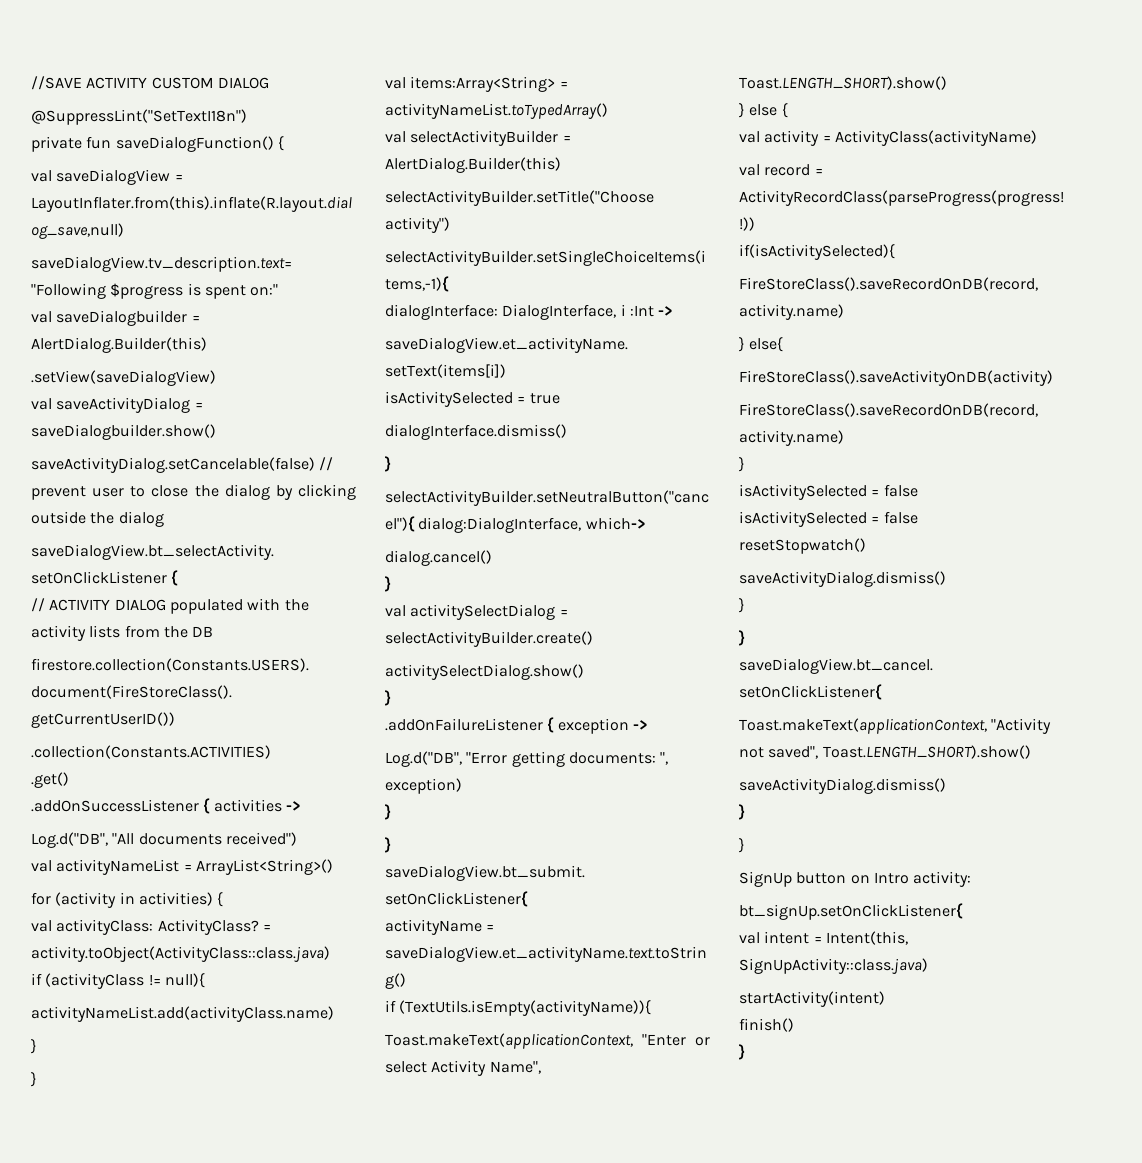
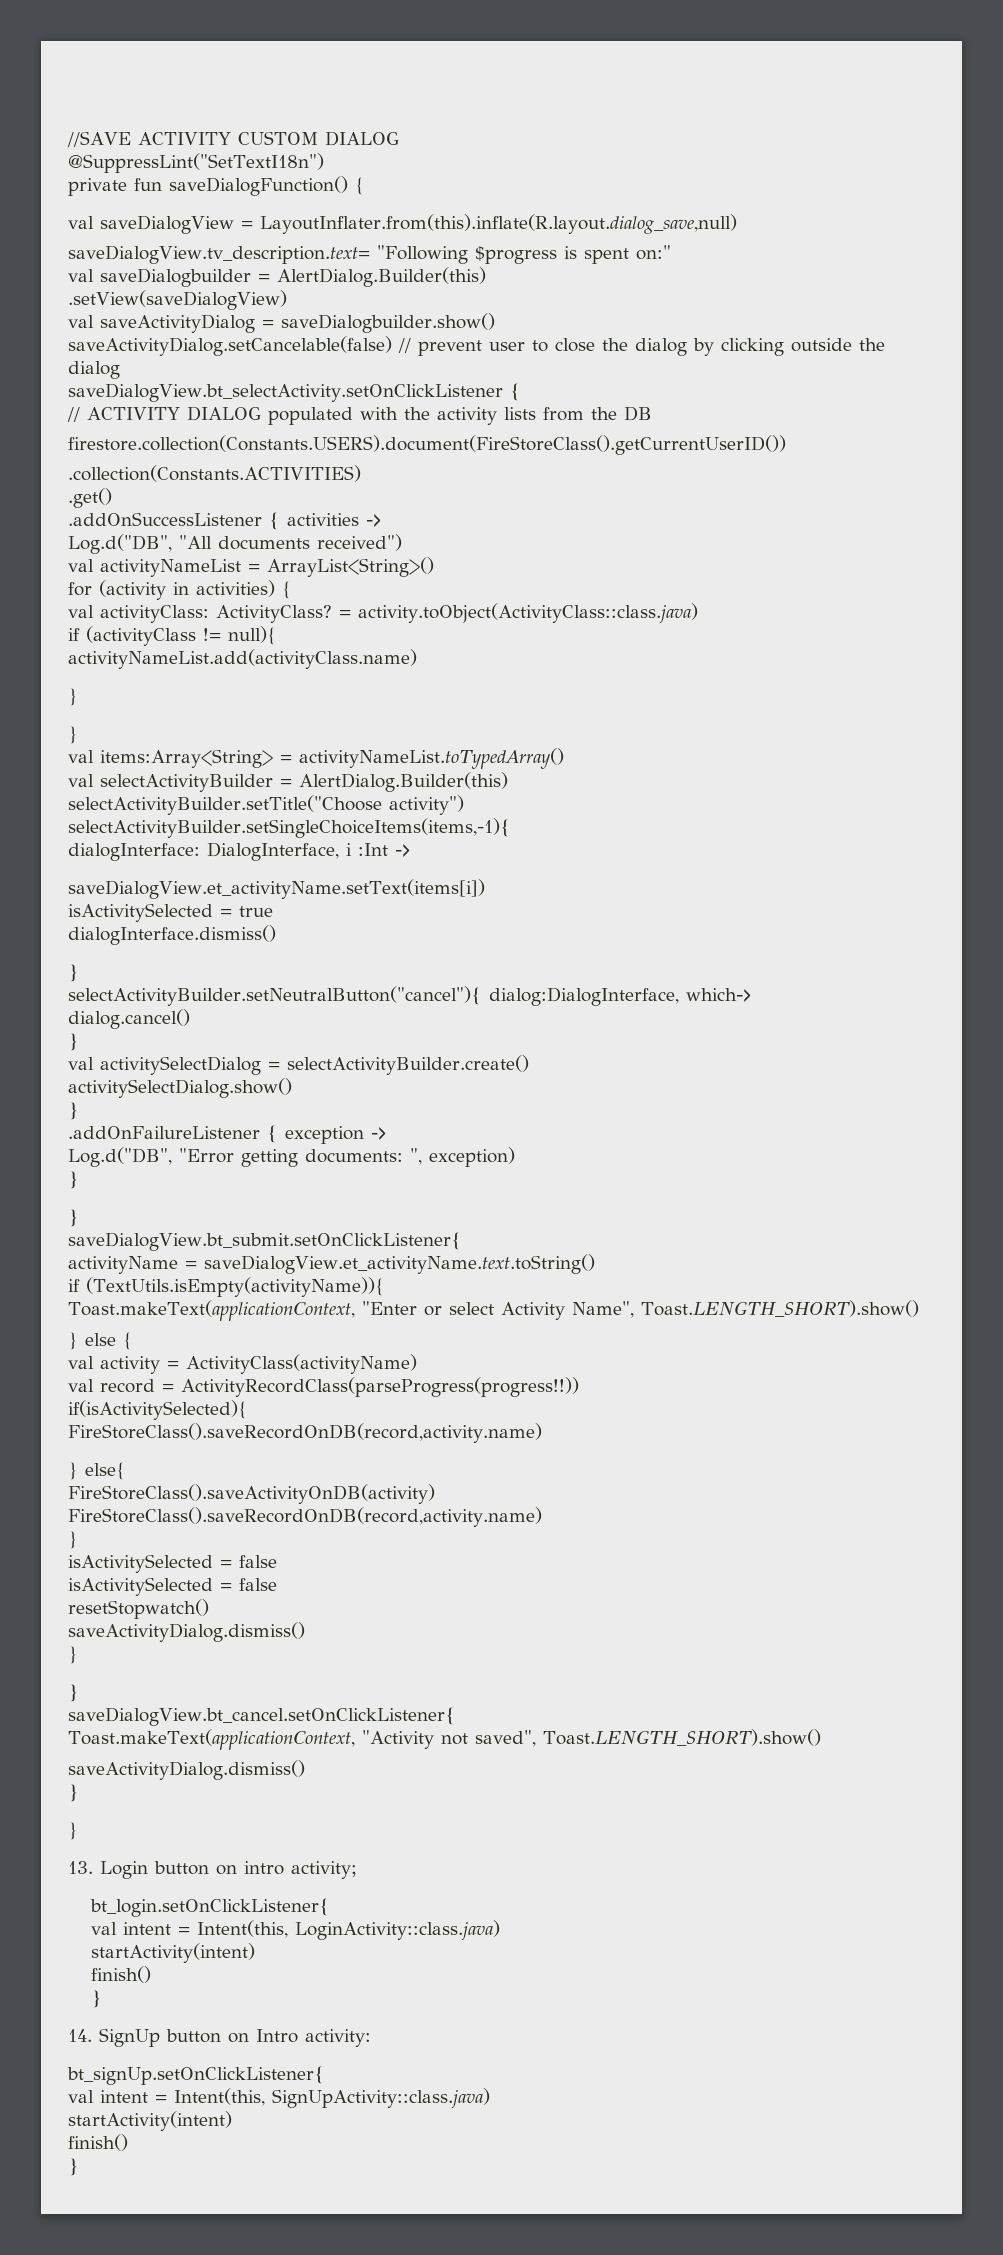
- SignUp button on Intro activity:
+ 13. Login button on intro activity;
+ bt_login.setOnClickListener{
+ val intent = Intent(this, LoginActivity::class.java)
+ startActivity(intent)
+ finish()
+ }
+ 14. SignUp button on Intro activity:

